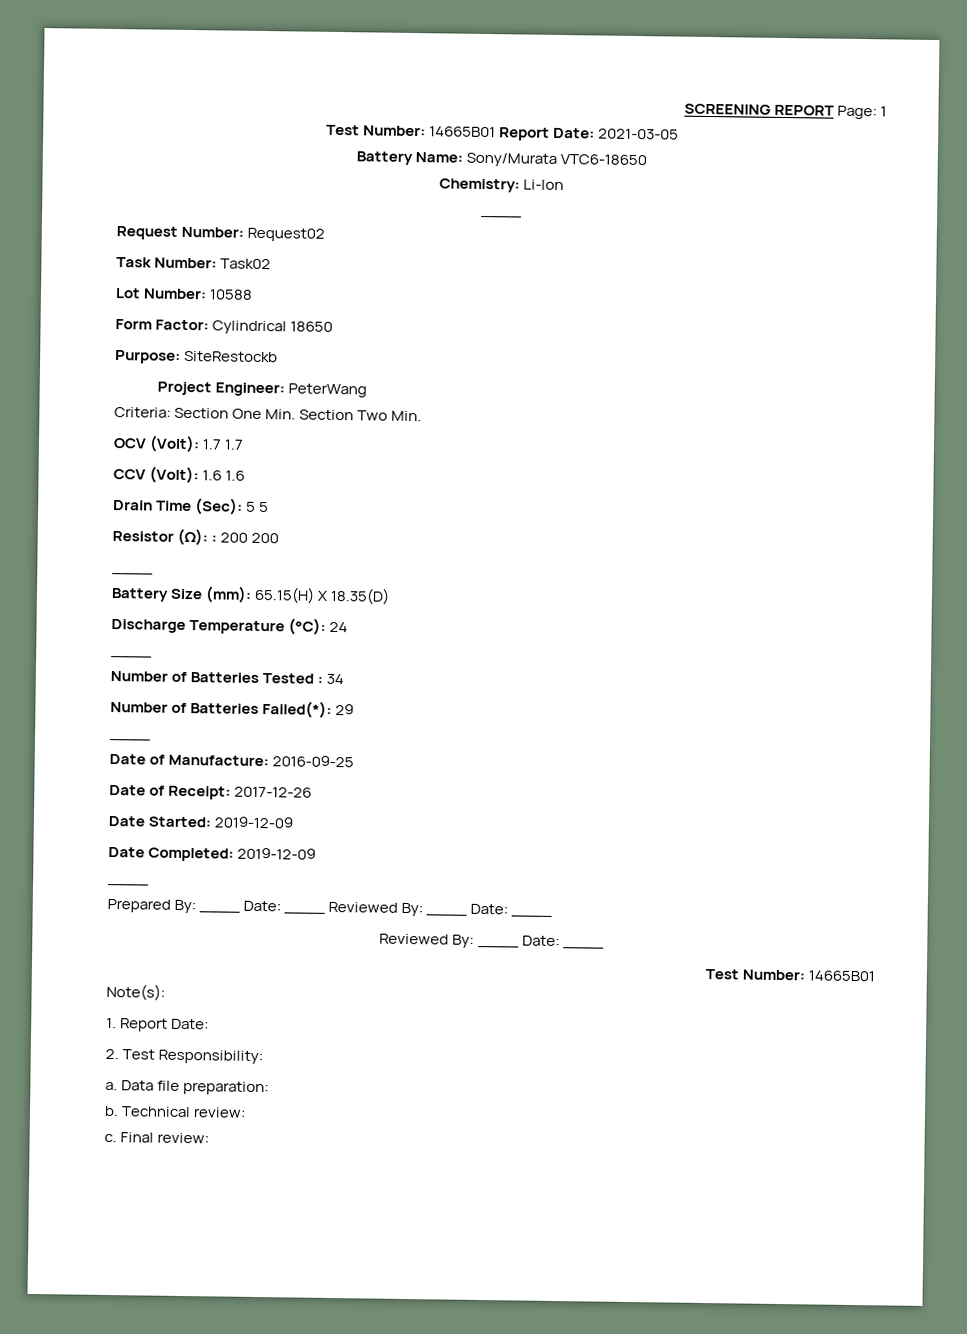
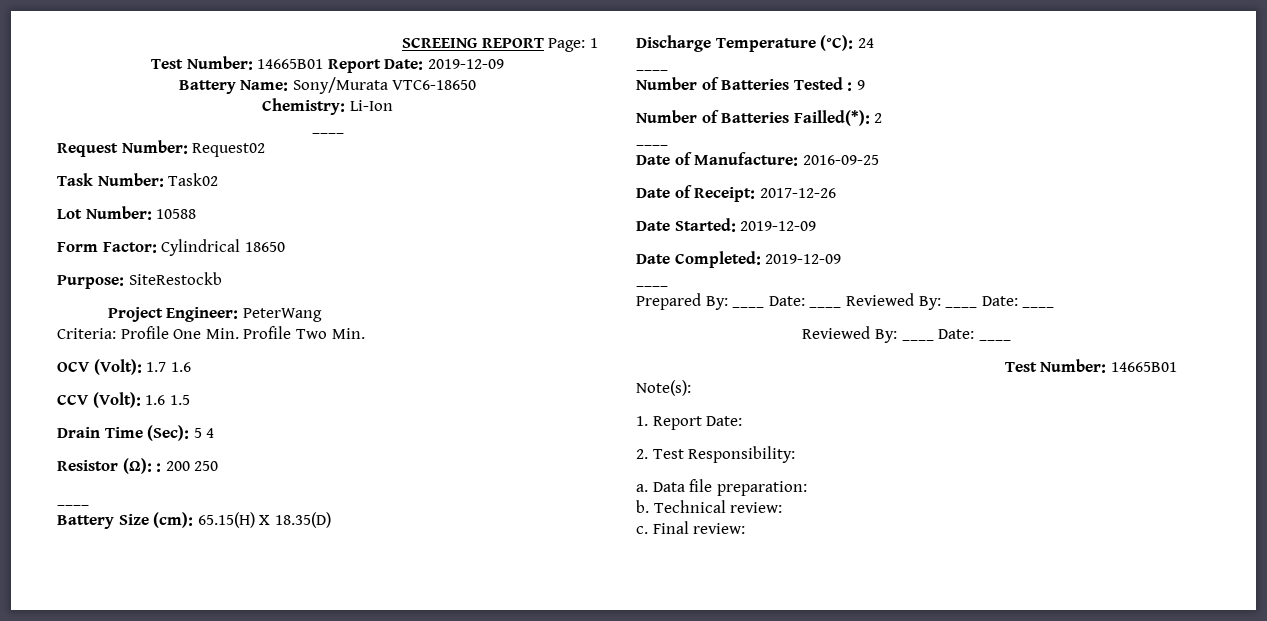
- SCREENING REPORT Page: 1
+ SCREEING REPORT Page: 1
- Test Number: 14665B01 Report Date: 2021-03-05
+ Test Number: 14665B01 Report Date: 2019-12-09
- Criteria: Section One Min. Section Two Min.
+ Criteria: Profile One Min. Profile Two Min.
- OCV (Volt): 1.7 1.7
+ OCV (Volt): 1.7 1.6
- CCV (Volt): 1.6 1.6
+ CCV (Volt): 1.6 1.5
- Drain Time (Sec): 5 5
+ Drain Time (Sec): 5 4
- Resistor (Ω): : 200 200
+ Resistor (Ω): : 200 250
- Battery Size (mm): 65.15(H) X 18.35(D)
+ Battery Size (cm): 65.15(H) X 18.35(D)
- Number of Batteries Tested : 34
- Number of Batteries Failed(*): 29
+ Number of Batteries Tested : 9
+ Number of Batteries Failled(*): 2

